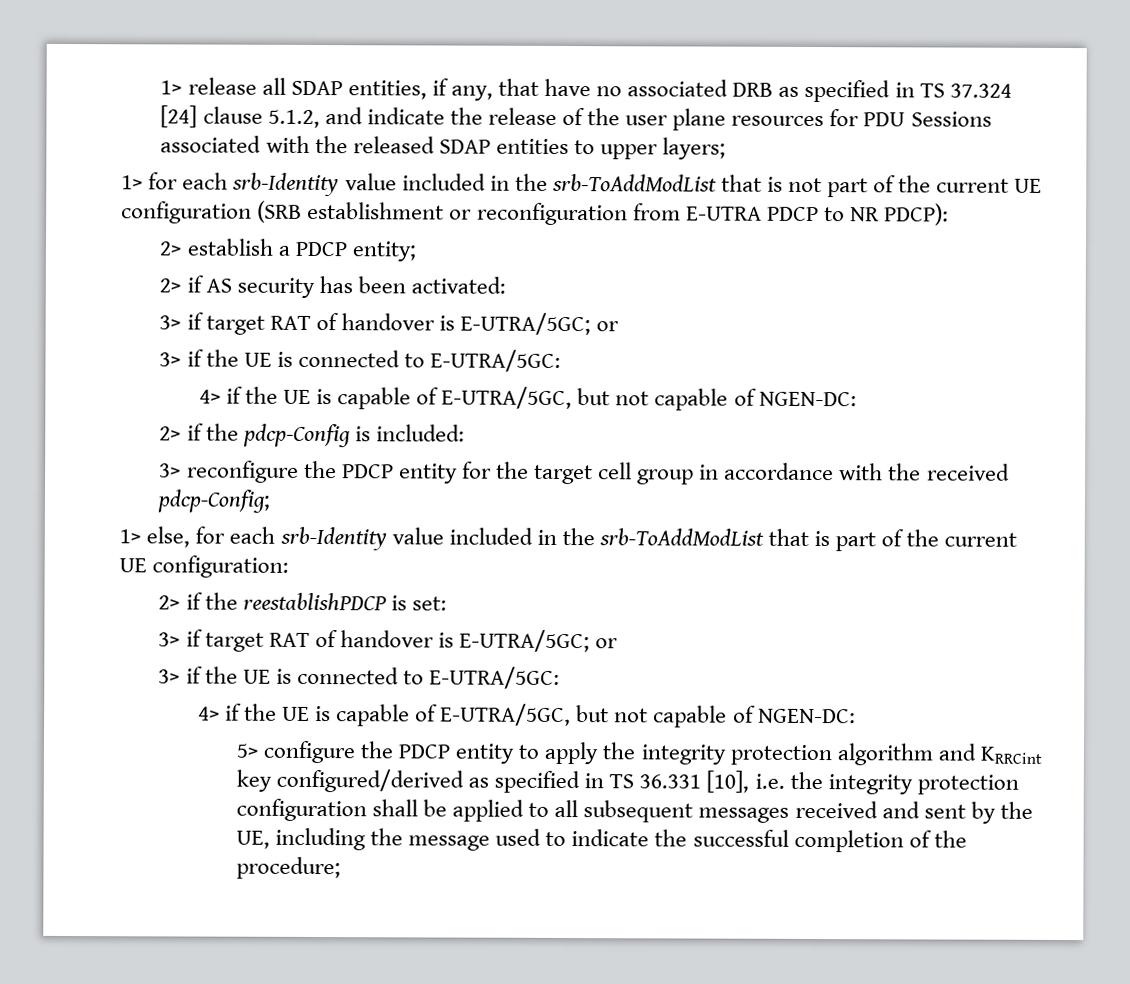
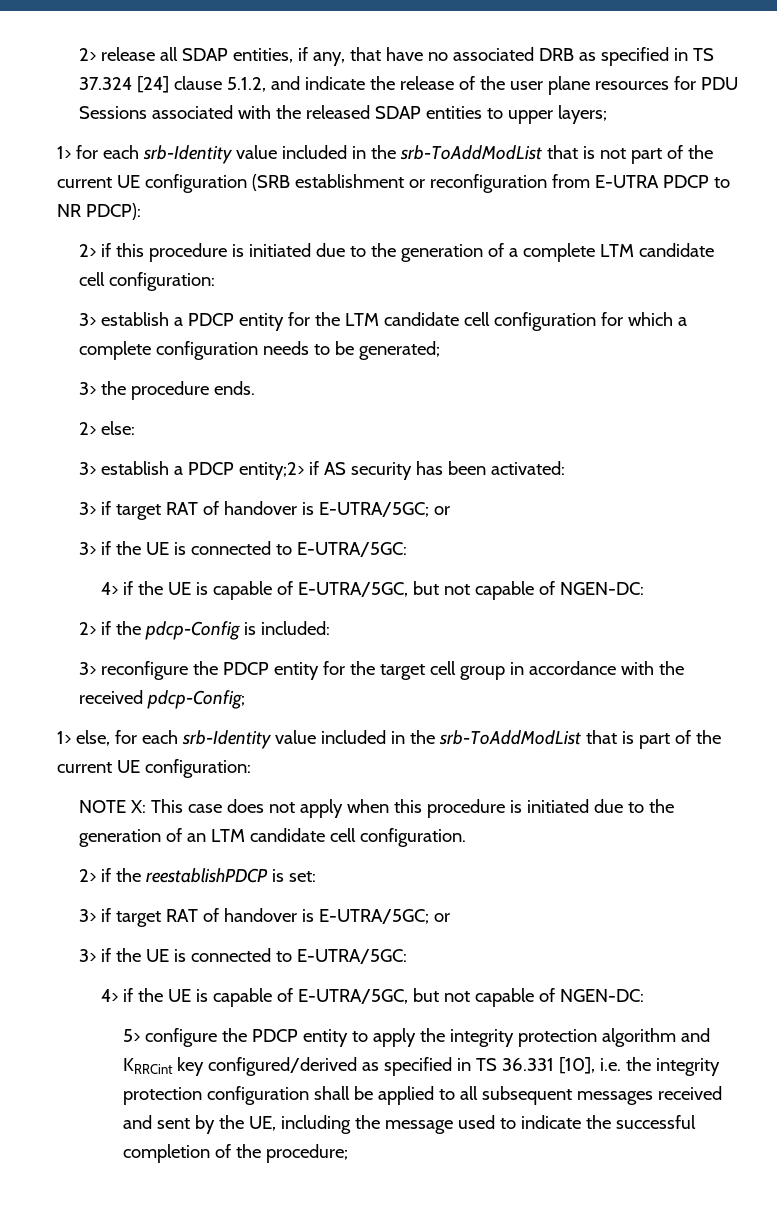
- 1> release all SDAP entities, if any, that have no associated DRB as specified in TS 37.324 [24] clause 5.1.2, and indicate the release of the user plane resources for PDU Sessions associated with the released SDAP entities to upper layers;
+ 2> release all SDAP entities, if any, that have no associated DRB as specified in TS 37.324 [24] clause 5.1.2, and indicate the release of the user plane resources for PDU Sessions associated with the released SDAP entities to upper layers;
- 2> establish a PDCP entity;
- 2> if AS security has been activated:
+ 2> if this procedure is initiated due to the generation of a complete LTM candidate cell configuration:
+ 3> establish a PDCP entity for the LTM candidate cell configuration for which a complete configuration needs to be generated;
+ 3> the procedure ends.
+ 2> else:
+ 3> establish a PDCP entity;2> if AS security has been activated:
+ NOTE X: This case does not apply when this procedure is initiated due to the generation of an LTM candidate cell configuration.

